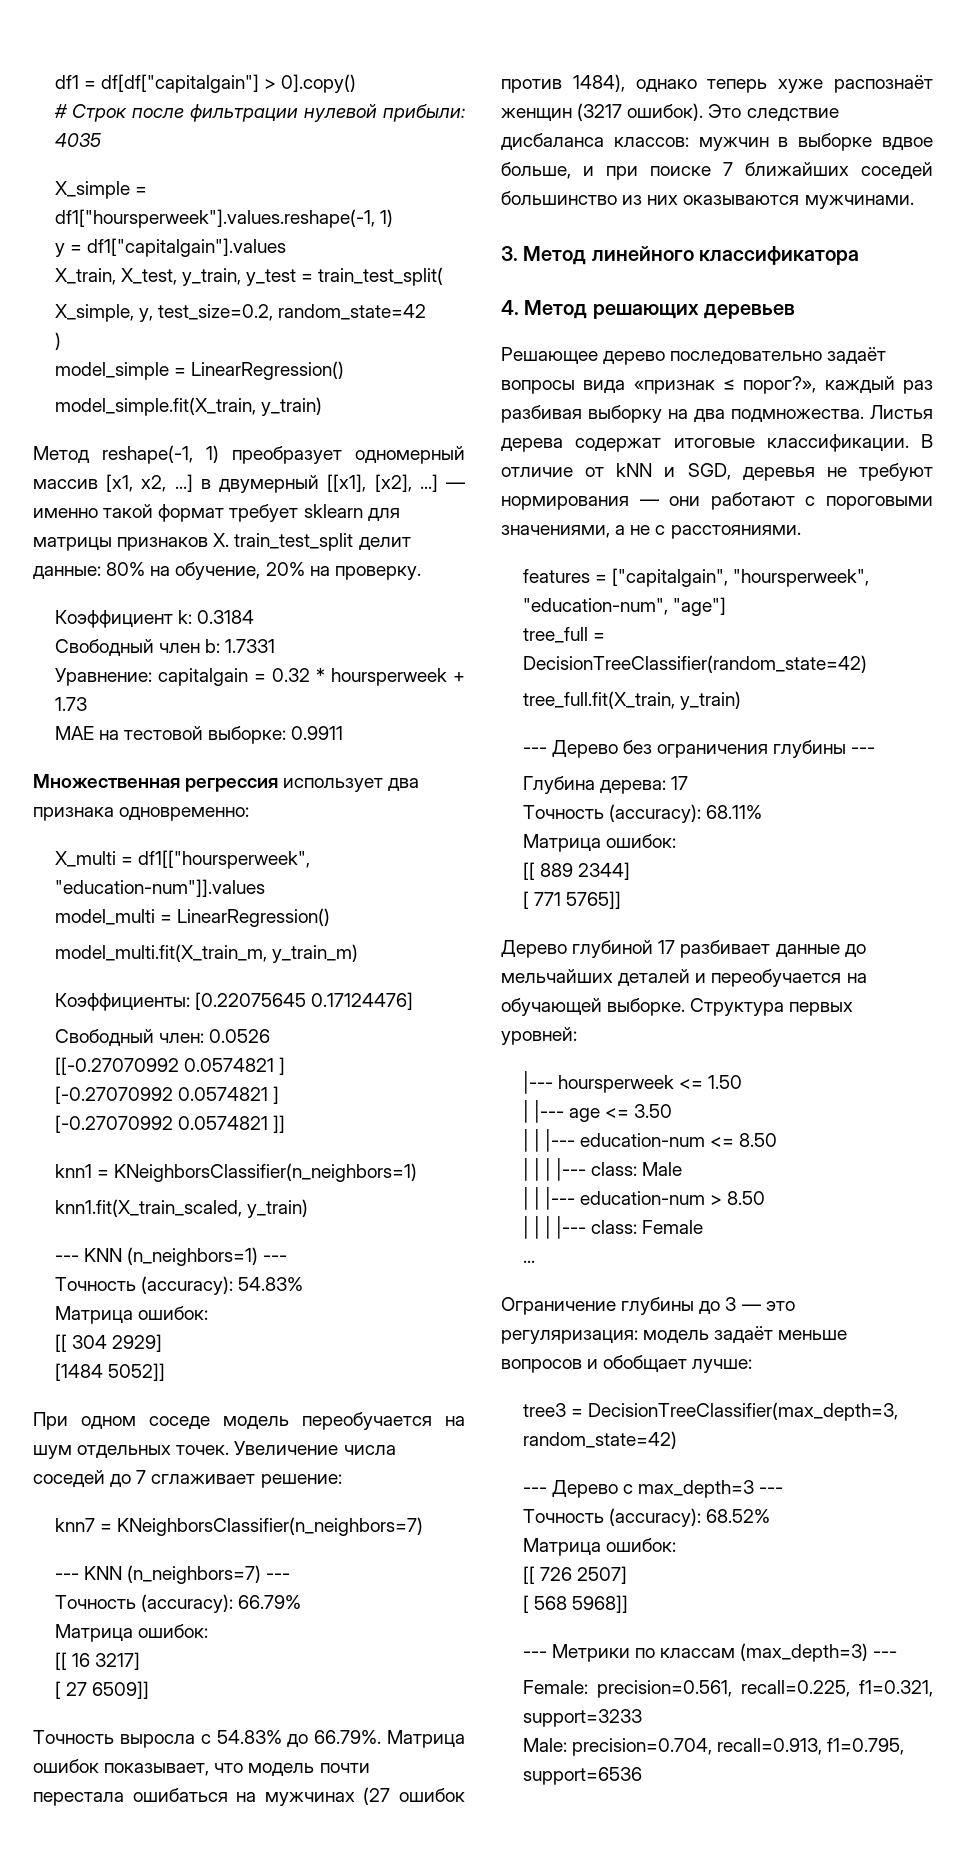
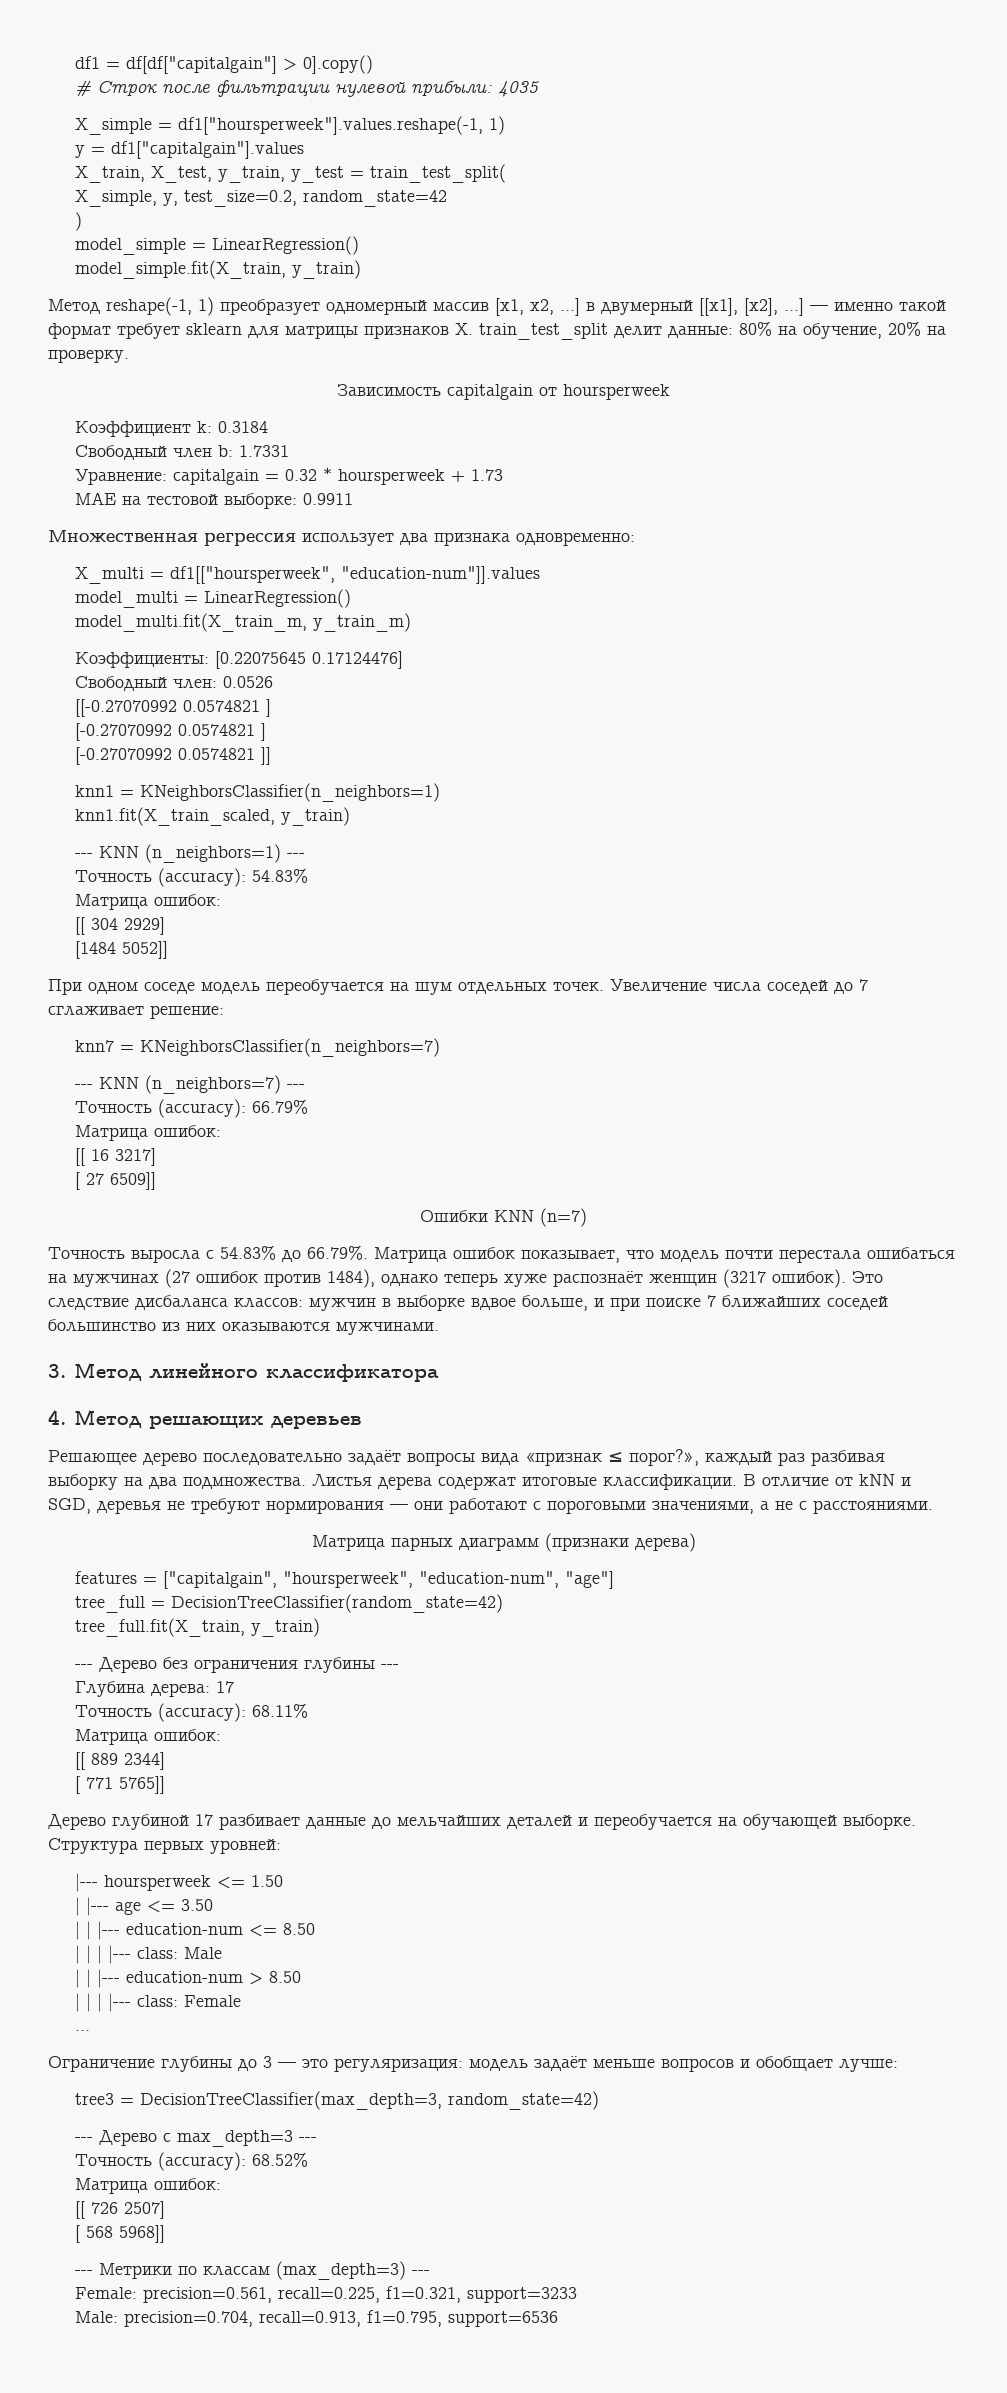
+ Зависимость capitalgain от hoursperweek
+ Ошибки KNN (n=7)
+ Матрица парных диаграмм (признаки дерева)

